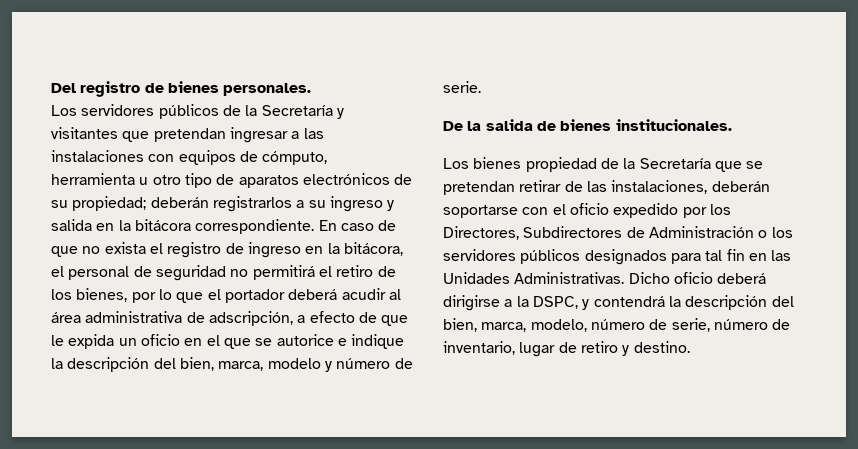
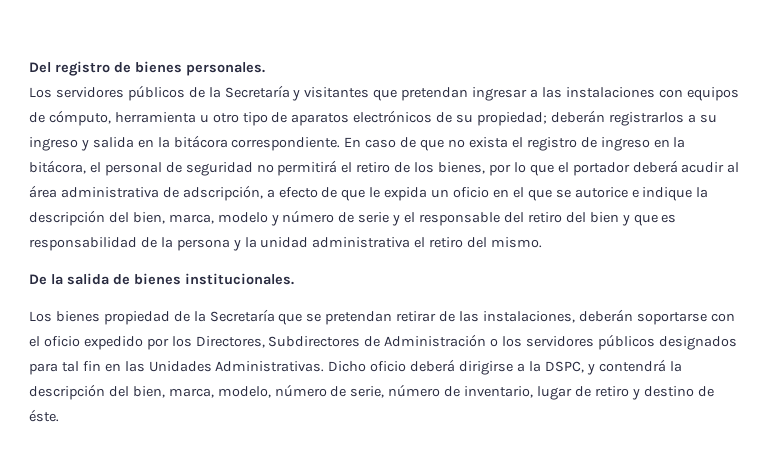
- En caso de que no exista el registro de ingreso en la bitácora, el personal de seguridad no permitirá el retiro de los bienes, por lo que el portador deberá acudir al área administrativa de adscripción, a efecto de que le expida un oficio en el que se autorice e indique la descripción del bien, marca, modelo y número de serie.
+ En caso de que no exista el registro de ingreso en la bitácora, el personal de seguridad no permitirá el retiro de los bienes, por lo que el portador deberá acudir al área administrativa de adscripción, a efecto de que le expida un oficio en el que se autorice e indique la descripción del bien, marca, modelo y número de serie y el responsable del retiro del bien y que es responsabilidad de la persona y la unidad administrativa el retiro del mismo.
- Dicho oficio deberá dirigirse a la DSPC, y contendrá la descripción del bien, marca, modelo, número de serie, número de inventario, lugar de retiro y destino.
+ Dicho oficio deberá dirigirse a la DSPC, y contendrá la descripción del bien, marca, modelo, número de serie, número de inventario, lugar de retiro y destino de éste.

